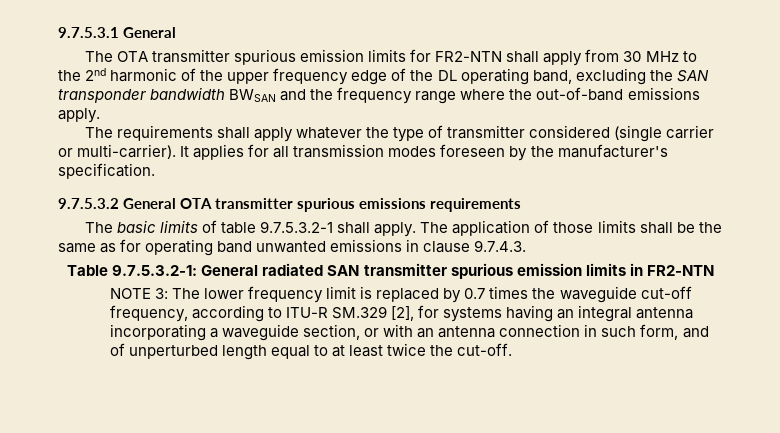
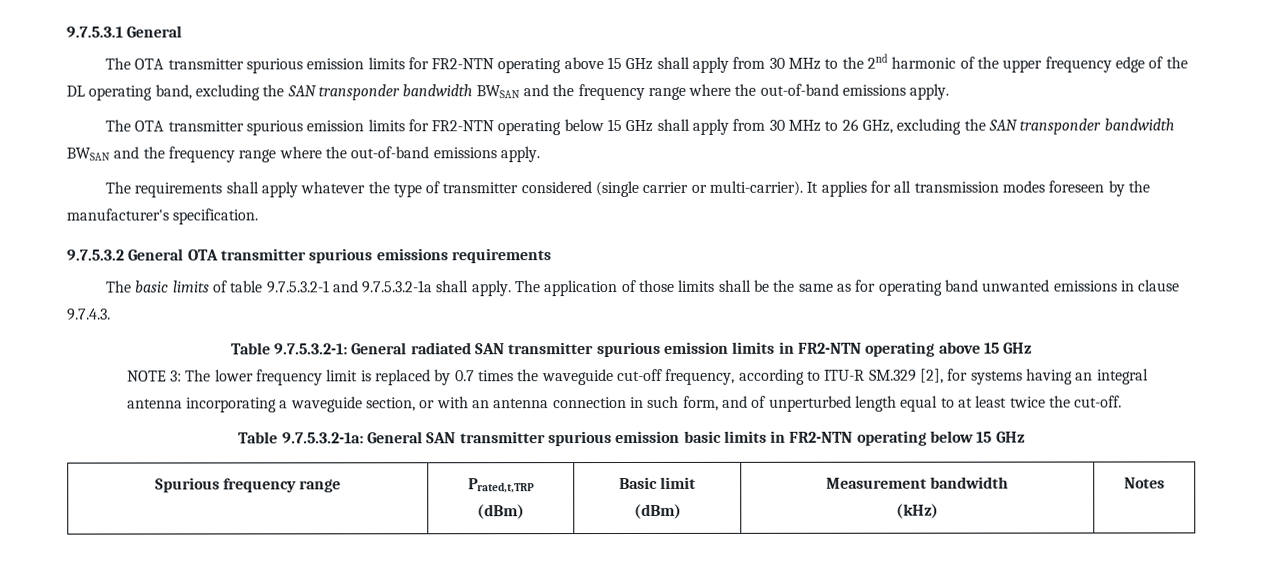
- The OTA transmitter spurious emission limits for FR2-NTN shall apply from 30 MHz to the 2nd harmonic of the upper frequency edge of the DL operating band, excluding the SAN transponder bandwidth BWSAN and the frequency range where the out-of-band emissions apply.
+ The OTA transmitter spurious emission limits for FR2-NTN operating above 15 GHz shall apply from 30 MHz to the 2nd harmonic of the upper frequency edge of the DL operating band, excluding the SAN transponder bandwidth BWSAN and the frequency range where the out-of-band emissions apply.
+ The OTA transmitter spurious emission limits for FR2-NTN operating below 15 GHz shall apply from 30 MHz to 26 GHz, excluding the SAN transponder bandwidth BWSAN and the frequency range where the out-of-band emissions apply.
- The basic limits of table 9.7.5.3.2-1 shall apply.
+ The basic limits of table 9.7.5.3.2-1 and 9.7.5.3.2-1a shall apply.
- Table 9.7.5.3.2-1: General radiated SAN transmitter spurious emission limits in FR2-NTN
+ Table 9.7.5.3.2-1: General radiated SAN transmitter spurious emission limits in FR2-NTN operating above 15 GHz
+ Table 9.7.5.3.2-1a: General SAN transmitter spurious emission basic limits in FR2-NTN operating below 15 GHz
+ Spurious frequency range | Prated,t,TRP
+ (dBm) | Basic limit
+ (dBm) | Measurement bandwidth
+ (kHz) | Notes

